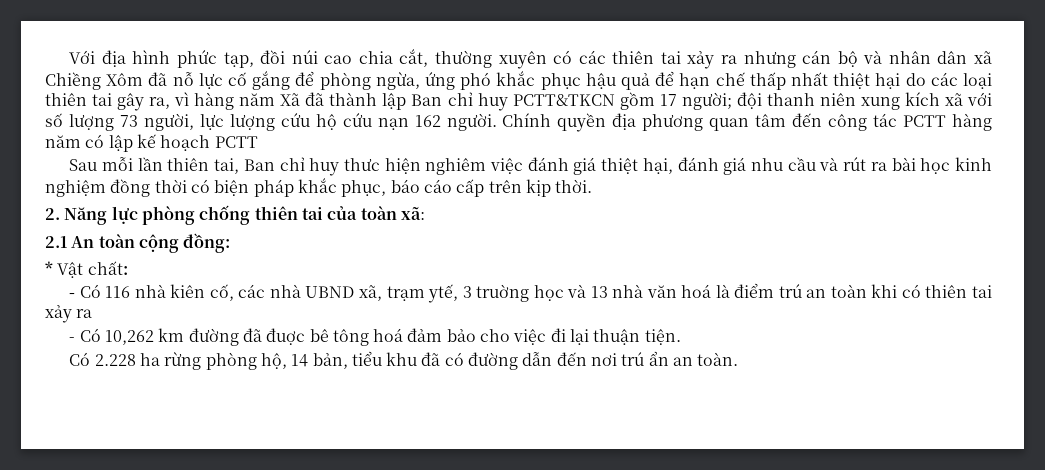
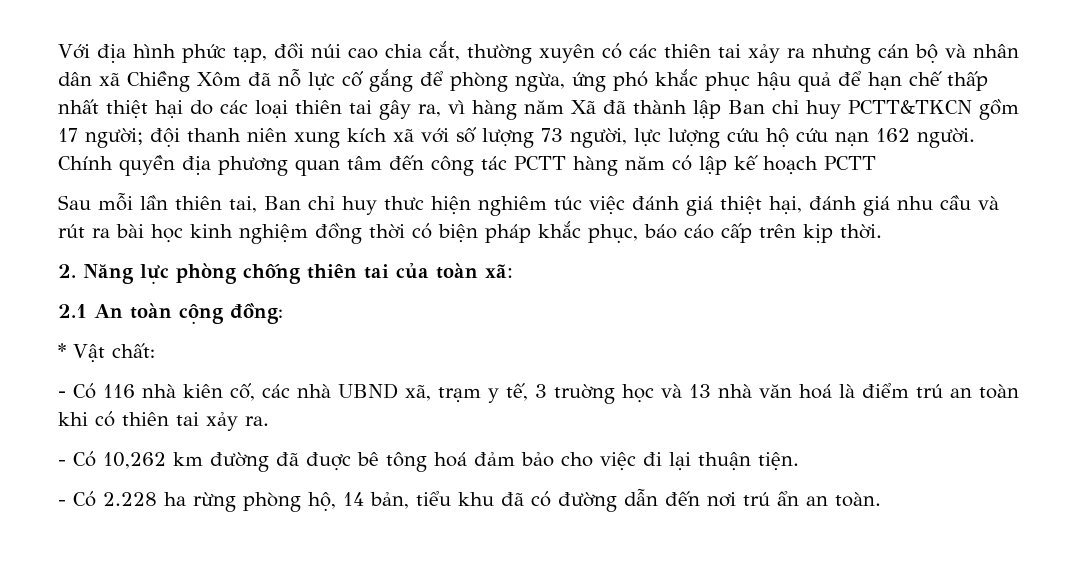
- Sau mỗi lần thiên tai, Ban chỉ huy thưc hiện nghiêm việc đánh giá thiệt hại, đánh giá nhu cầu và rút ra bài học kinh nghiệm đồng thời có biện pháp khắc phục, báo cáo cấp trên kịp thời.
+ Sau mỗi lần thiên tai, Ban chỉ huy thưc hiện nghiêm túc việc đánh giá thiệt hại, đánh giá nhu cầu và rút ra bài học kinh nghiệm đồng thời có biện pháp khắc phục, báo cáo cấp trên kịp thời.
- - Có 116 nhà kiên cố, các nhà UBND xã, trạm ytế, 3 truờng học và 13 nhà văn hoá là điểm trú an toàn khi có thiên tai xảy ra
+ - Có 116 nhà kiên cố, các nhà UBND xã, trạm y tế, 3 truờng học và 13 nhà văn hoá là điểm trú an toàn khi có thiên tai xảy ra.
- Có 2.228 ha rừng phòng hộ, 14 bản, tiểu khu đã có đường dẫn đến nơi trú ẩn an toàn.
+ - Có 2.228 ha rừng phòng hộ, 14 bản, tiểu khu đã có đường dẫn đến nơi trú ẩn an toàn.

